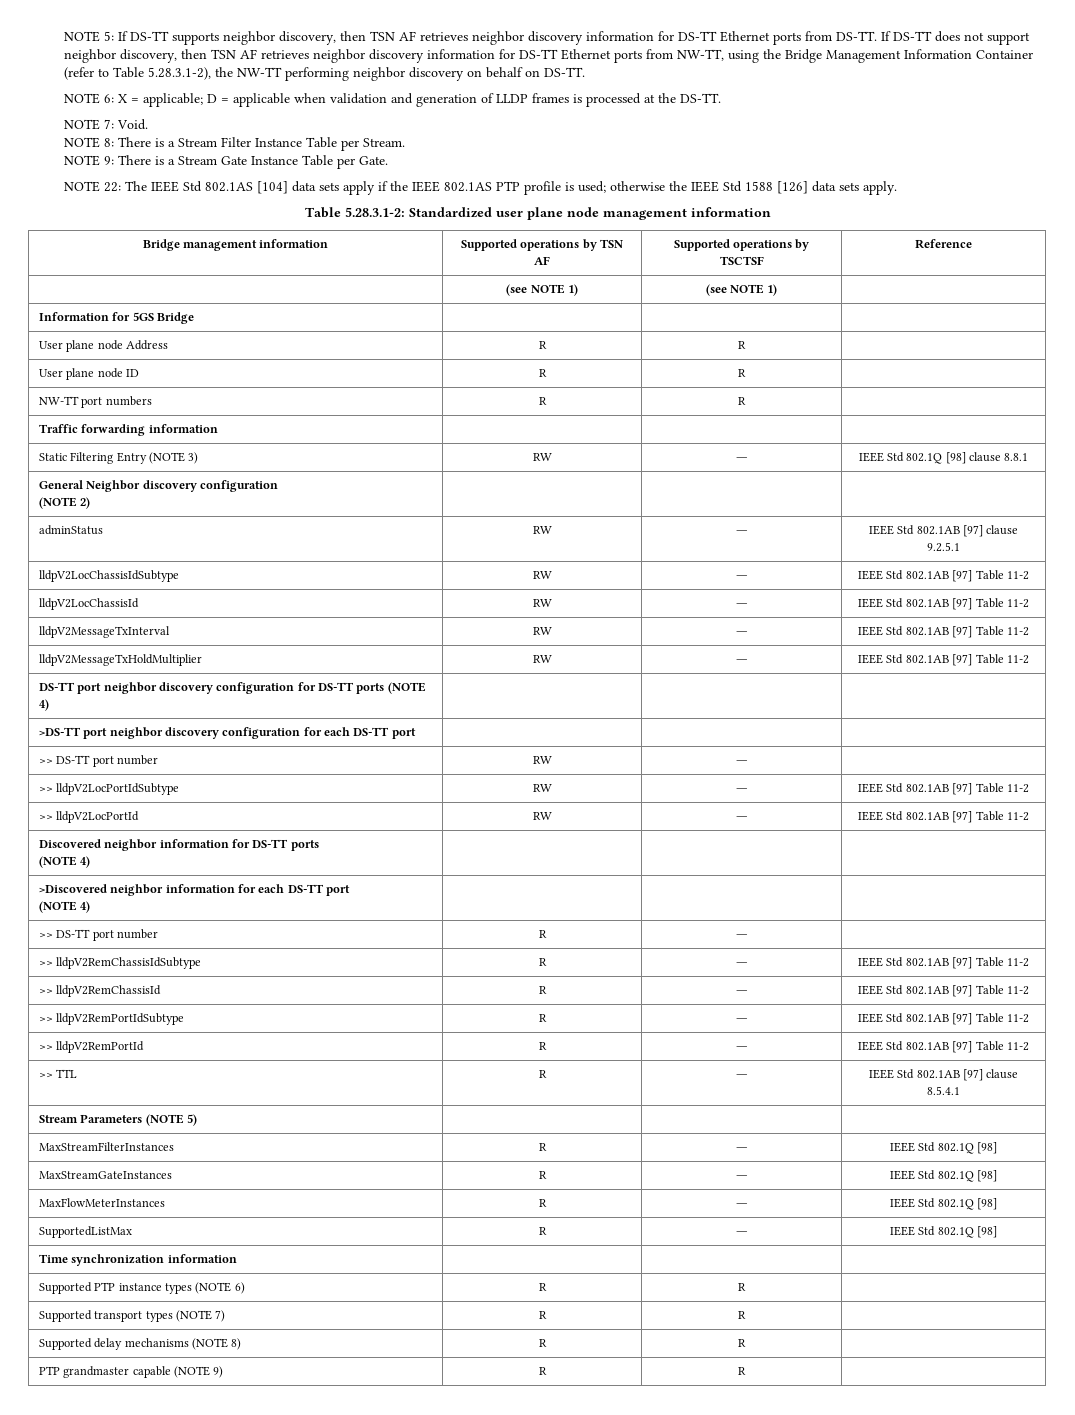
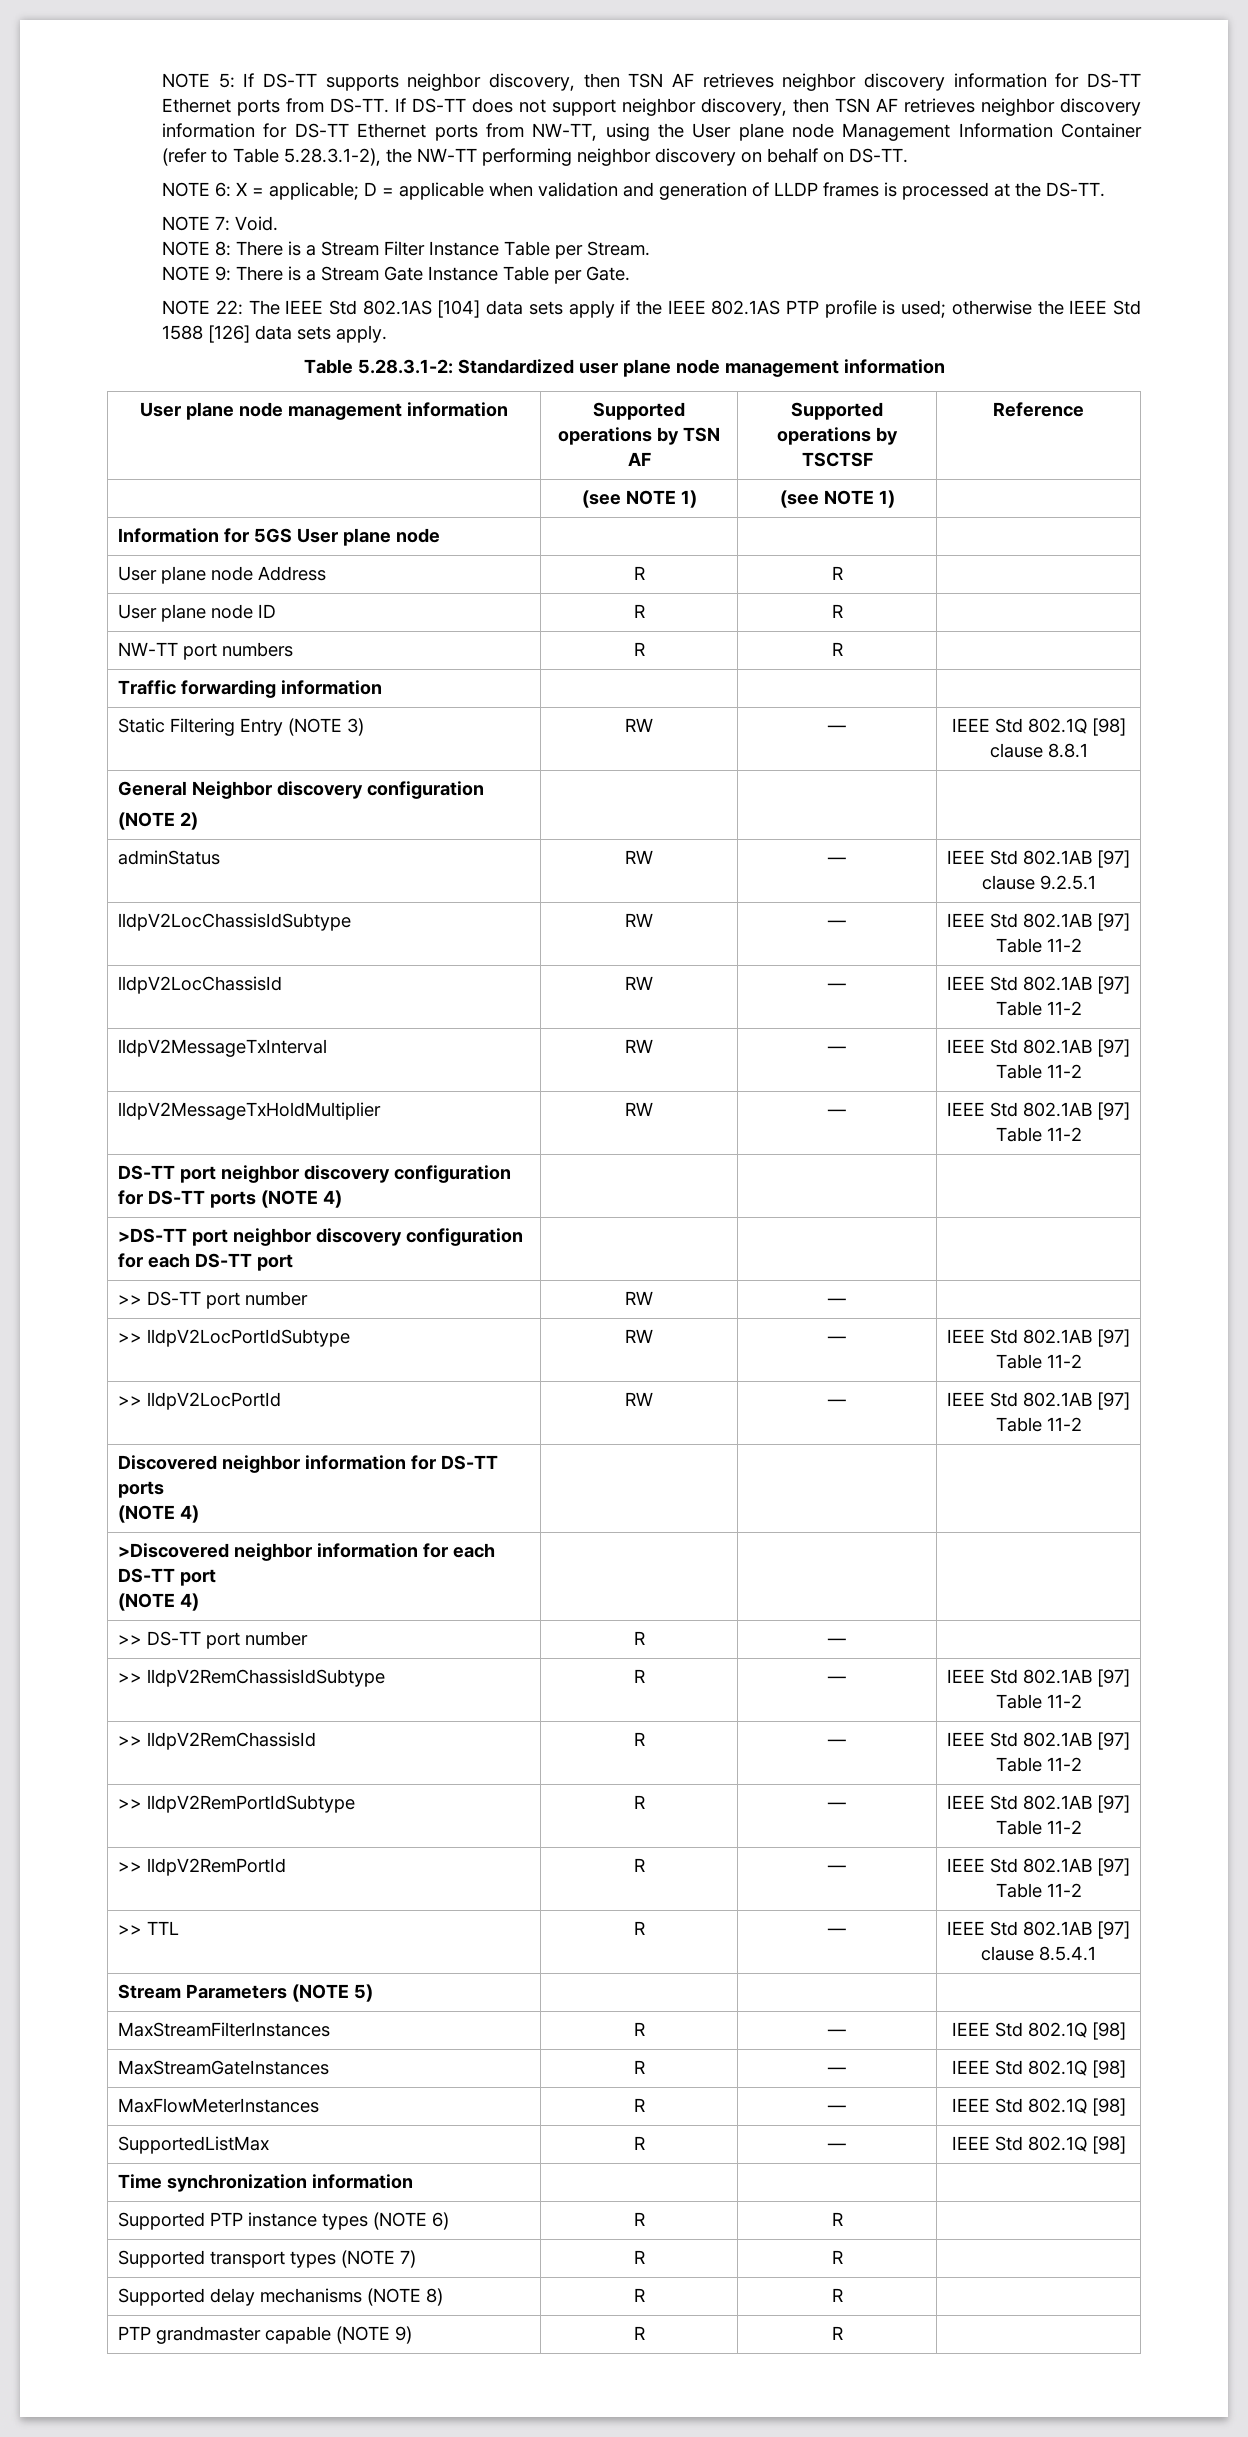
- If DS-TT does not support neighbor discovery, then TSN AF retrieves neighbor discovery information for DS-TT Ethernet ports from NW-TT, using the Bridge Management Information Container (refer to Table 5.28.3.1-2), the NW-TT performing neighbor discovery on behalf on DS-TT.
+ If DS-TT does not support neighbor discovery, then TSN AF retrieves neighbor discovery information for DS-TT Ethernet ports from NW-TT, using the User plane node Management Information Container (refer to Table 5.28.3.1-2), the NW-TT performing neighbor discovery on behalf on DS-TT.
- Bridge management information | Supported operations by TSN AF | Supported operations by TSCTSF | Reference
+ User plane node management information | Supported operations by TSN AF | Supported operations by TSCTSF | Reference
- Information for 5GS Bridge | | |
+ Information for 5GS User plane node | | |

